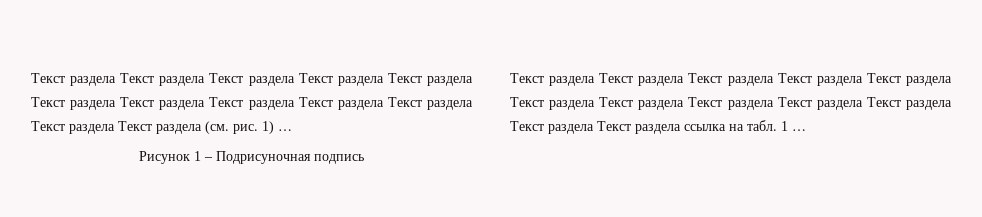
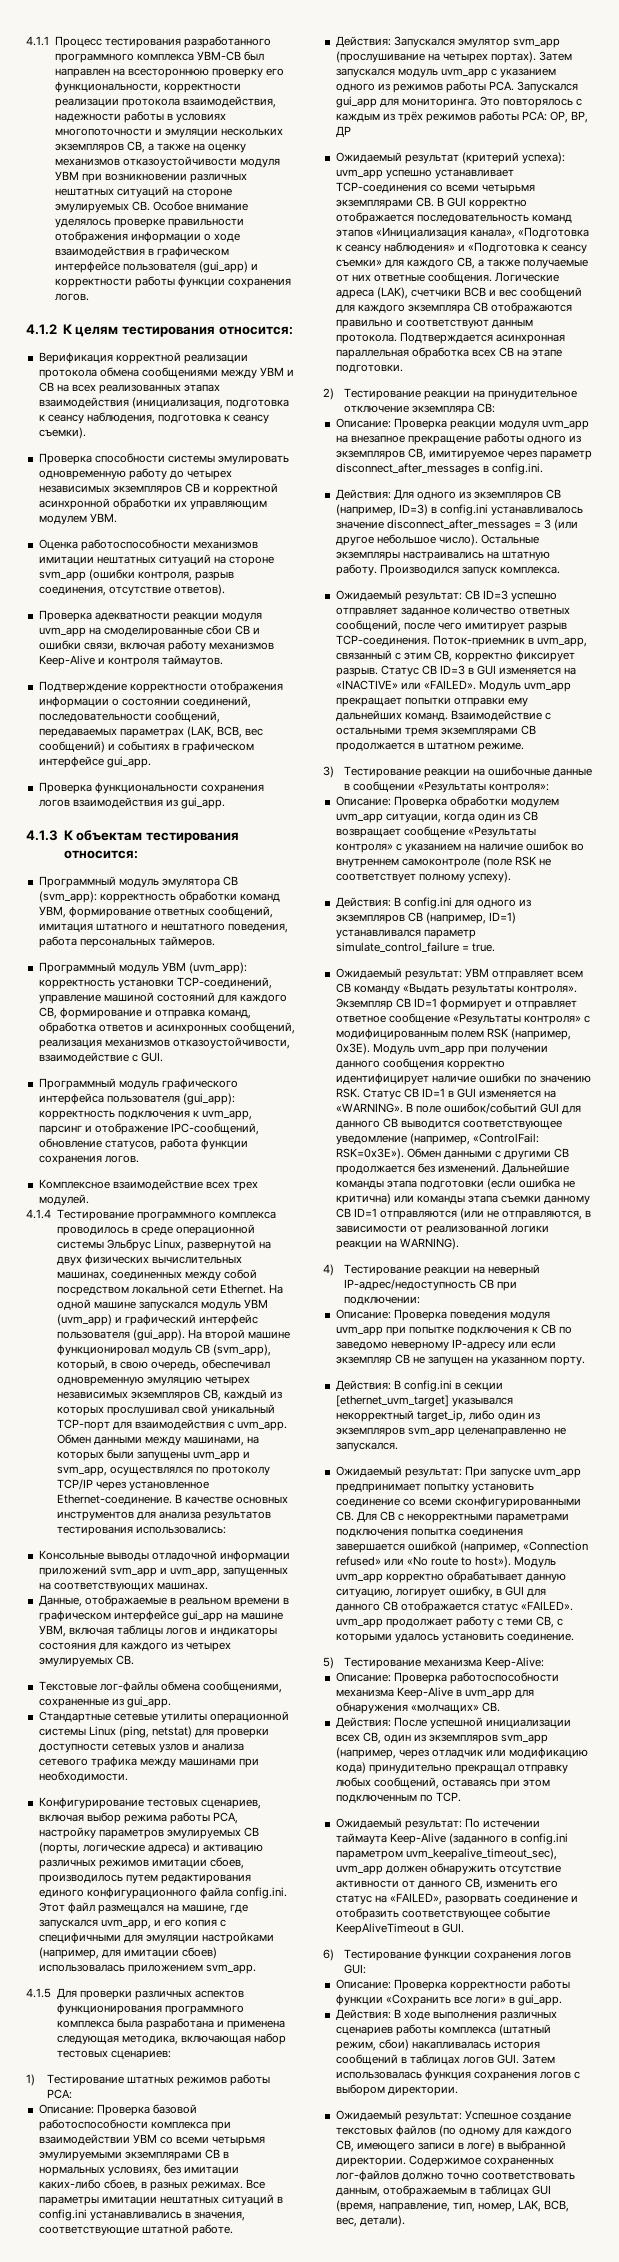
- Текст раздела Текст раздела Текст раздела Текст раздела Текст раздела Текст раздела Текст раздела Текст раздела Текст раздела Текст раздела Текст раздела Текст раздела (см. рис. 1) …
- Рисунок 1 – Подрисуночная подпись
- Текст раздела Текст раздела Текст раздела Текст раздела Текст раздела Текст раздела Текст раздела Текст раздела Текст раздела Текст раздела Текст раздела Текст раздела ссылка на табл. 1 …
+ 4.1.1 Процесс тестирования разработанного программного комплекса УВМ-СВ был направлен на всестороннюю проверку его функциональности, корректности реализации протокола взаимодействия, надежности работы в условиях многопоточности и эмуляции нескольких экземпляров СВ, а также на оценку механизмов отказоустойчивости модуля УВМ при возникновении различных нештатных ситуаций на стороне эмулируемых СВ. Особое внимание уделялось проверке правильности отображения информации о ходе взаимодействия в графическом интерфейсе пользователя (gui_app) и корректности работы функции сохранения логов.
+ 4.1.2 К целям тестирования относится:
+ Верификация корректной реализации протокола обмена сообщениями между УВМ и СВ на всех реализованных этапах взаимодействия (инициализация, подготовка к сеансу наблюдения, подготовка к сеансу съемки).
+ Проверка способности системы эмулировать одновременную работу до четырех независимых экземпляров СВ и корректной асинхронной обработки их управляющим модулем УВМ.
+ Оценка работоспособности механизмов имитации нештатных ситуаций на стороне svm_app (ошибки контроля, разрыв соединения, отсутствие ответов).
+ Проверка адекватности реакции модуля uvm_app на смоделированные сбои СВ и ошибки связи, включая работу механизмов Keep-Alive и контроля таймаутов.
+ Подтверждение корректности отображения информации о состоянии соединений, последовательности сообщений, передаваемых параметрах (LAK, BCB, вес сообщений) и событиях в графическом интерфейсе gui_app.
+ Проверка функциональности сохранения логов взаимодействия из gui_app.
+ 4.1.3 К объектам тестирования относится:
+ Программный модуль эмулятора СВ (svm_app): корректность обработки команд УВМ, формирование ответных сообщений, имитация штатного и нештатного поведения, работа персональных таймеров.
+ Программный модуль УВМ (uvm_app): корректность установки TCP-соединений, управление машиной состояний для каждого СВ, формирование и отправка команд, обработка ответов и асинхронных сообщений, реализация механизмов отказоустойчивости, взаимодействие с GUI.
+ Программный модуль графического интерфейса пользователя (gui_app): корректность подключения к uvm_app, парсинг и отображение IPC-сообщений, обновление статусов, работа функции сохранения логов.
+ Комплексное взаимодействие всех трех модулей.
+ 4.1.4 Тестирование программного комплекса проводилось в среде операционной системы Эльбрус Linux, развернутой на двух физических вычислительных машинах, соединенных между собой посредством локальной сети Ethernet. На одной машине запускался модуль УВМ (uvm_app) и графический интерфейс пользователя (gui_app). На второй машине функционировал модуль СВ (svm_app), который, в свою очередь, обеспечивал одновременную эмуляцию четырех независимых экземпляров СВ, каждый из которых прослушивал свой уникальный TCP-порт для взаимодействия с uvm_app. Обмен данными между машинами, на которых были запущены uvm_app и svm_app, осуществлялся по протоколу TCP/IP через установленное Ethernet-соединение. В качестве основных инструментов для анализа результатов тестирования использовались:
+ Консольные выводы отладочной информации приложений svm_app и uvm_app, запущенных на соответствующих машинах.
+ Данные, отображаемые в реальном времени в графическом интерфейсе gui_app на машине УВМ, включая таблицы логов и индикаторы состояния для каждого из четырех эмулируемых СВ.
+ Текстовые лог-файлы обмена сообщениями, сохраненные из gui_app.
+ Стандартные сетевые утилиты операционной системы Linux (ping, netstat) для проверки доступности сетевых узлов и анализа сетевого трафика между машинами при необходимости.
+ Конфигурирование тестовых сценариев, включая выбор режима работы РСА, настройку параметров эмулируемых СВ (порты, логические адреса) и активацию различных режимов имитации сбоев, производилось путем редактирования единого конфигурационного файла config.ini. Этот файл размещался на машине, где запускался uvm_app, и его копия с специфичными для эмуляции настройками (например, для имитации сбоев) использовалась приложением svm_app.
+ 4.1.5 Для проверки различных аспектов функционирования программного комплекса была разработана и применена следующая методика, включающая набор тестовых сценариев:
+ 1) Тестирование штатных режимов работы РСА:
+ Описание: Проверка базовой работоспособности комплекса при взаимодействии УВМ со всеми четырьмя эмулируемыми экземплярами СВ в нормальных условиях, без имитации каких-либо сбоев, в разных режимах. Все параметры имитации нештатных ситуаций в config.ini устанавливались в значения, соответствующие штатной работе.
+ Действия: Запускался эмулятор svm_app (прослушивание на четырех портах). Затем запускался модуль uvm_app с указанием одного из режимов работы РСА. Запускался gui_app для мониторинга. Это повторялось с каждым из трёх режимов работы РСА: ОР, ВР, ДР
+ Ожидаемый результат (критерий успеха): uvm_app успешно устанавливает TCP-соединения со всеми четырьмя экземплярами СВ. В GUI корректно отображается последовательность команд этапов «Инициализация канала», «Подготовка к сеансу наблюдения» и «Подготовка к сеансу съемки» для каждого СВ, а также получаемые от них ответные сообщения. Логические адреса (LAK), счетчики BCB и вес сообщений для каждого экземпляра СВ отображаются правильно и соответствуют данным протокола. Подтверждается асинхронная параллельная обработка всех СВ на этапе подготовки.
+ 2) Тестирование реакции на принудительное отключение экземпляра СВ:
+ Описание: Проверка реакции модуля uvm_app на внезапное прекращение работы одного из экземпляров СВ, имитируемое через параметр disconnect_after_messages в config.ini.
+ Действия: Для одного из экземпляров СВ (например, ID=3) в config.ini устанавливалось значение disconnect_after_messages = 3 (или другое небольшое число). Остальные экземпляры настраивались на штатную работу. Производился запуск комплекса.
+ Ожидаемый результат: СВ ID=3 успешно отправляет заданное количество ответных сообщений, после чего имитирует разрыв TCP-соединения. Поток-приемник в uvm_app, связанный с этим СВ, корректно фиксирует разрыв. Статус СВ ID=3 в GUI изменяется на «INACTIVE» или «FAILED». Модуль uvm_app прекращает попытки отправки ему дальнейших команд. Взаимодействие с остальными тремя экземплярами СВ продолжается в штатном режиме.
+ 3) Тестирование реакции на ошибочные данные в сообщении «Результаты контроля»:
+ Описание: Проверка обработки модулем uvm_app ситуации, когда один из СВ возвращает сообщение «Результаты контроля» с указанием на наличие ошибок во внутреннем самоконтроле (поле RSK не соответствует полному успеху).
+ Действия: В config.ini для одного из экземпляров СВ (например, ID=1) устанавливался параметр simulate_control_failure = true.
+ Ожидаемый результат: УВМ отправляет всем СВ команду «Выдать результаты контроля». Экземпляр СВ ID=1 формирует и отправляет ответное сообщение «Результаты контроля» с модифицированным полем RSK (например, 0x3E). Модуль uvm_app при получении данного сообщения корректно идентифицирует наличие ошибки по значению RSK. Статус СВ ID=1 в GUI изменяется на «WARNING». В поле ошибок/событий GUI для данного СВ выводится соответствующее уведомление (например, «ControlFail: RSK=0x3E»). Обмен данными с другими СВ продолжается без изменений. Дальнейшие команды этапа подготовки (если ошибка не критична) или команды этапа съемки данному СВ ID=1 отправляются (или не отправляются, в зависимости от реализованной логики реакции на WARNING).
+ 4) Тестирование реакции на неверный IP-адрес/недоступность СВ при подключении:
+ Описание: Проверка поведения модуля uvm_app при попытке подключения к СВ по заведомо неверному IP-адресу или если экземпляр СВ не запущен на указанном порту.
+ Действия: В config.ini в секции [ethernet_uvm_target] указывался некорректный target_ip, либо один из экземпляров svm_app целенаправленно не запускался.
+ Ожидаемый результат: При запуске uvm_app предпринимает попытку установить соединение со всеми сконфигурированными СВ. Для СВ с некорректными параметрами подключения попытка соединения завершается ошибкой (например, «Connection refused» или «No route to host»). Модуль uvm_app корректно обрабатывает данную ситуацию, логирует ошибку, в GUI для данного СВ отображается статус «FAILED». uvm_app продолжает работу с теми СВ, с которыми удалось установить соединение.
+ 5) Тестирование механизма Keep-Alive:
+ Описание: Проверка работоспособности механизма Keep-Alive в uvm_app для обнаружения «молчащих» СВ.
+ Действия: После успешной инициализации всех СВ, один из экземпляров svm_app (например, через отладчик или модификацию кода) принудительно прекращал отправку любых сообщений, оставаясь при этом подключенным по TCP.
+ Ожидаемый результат: По истечении таймаута Keep-Alive (заданного в config.ini параметром uvm_keepalive_timeout_sec), uvm_app должен обнаружить отсутствие активности от данного СВ, изменить его статус на «FAILED», разорвать соединение и отобразить соответствующее событие KeepAliveTimeout в GUI.
+ 6) Тестирование функции сохранения логов GUI:
+ Описание: Проверка корректности работы функции «Сохранить все логи» в gui_app.
+ Действия: В ходе выполнения различных сценариев работы комплекса (штатный режим, сбои) накапливалась история сообщений в таблицах логов GUI. Затем использовалась функция сохранения логов с выбором директории.
+ Ожидаемый результат: Успешное создание текстовых файлов (по одному для каждого СВ, имеющего записи в логе) в выбранной директории. Содержимое сохраненных лог-файлов должно точно соответствовать данным, отображаемым в таблицах GUI (время, направление, тип, номер, LAK, BCB, вес, детали).

